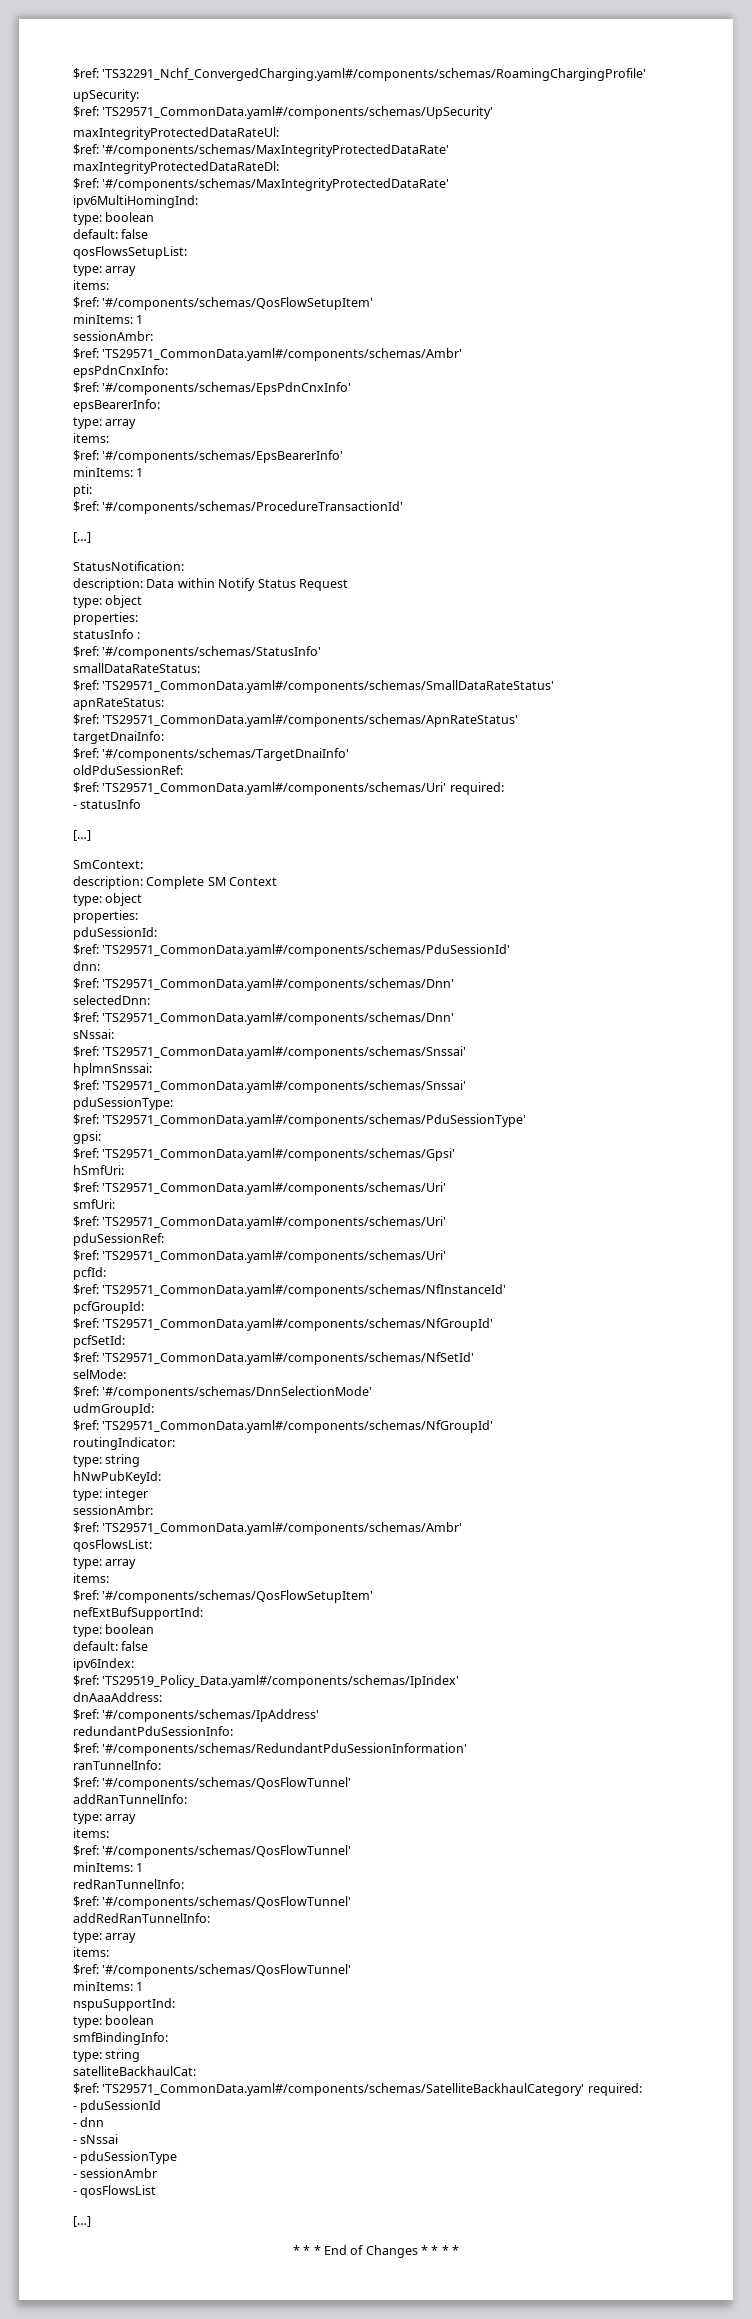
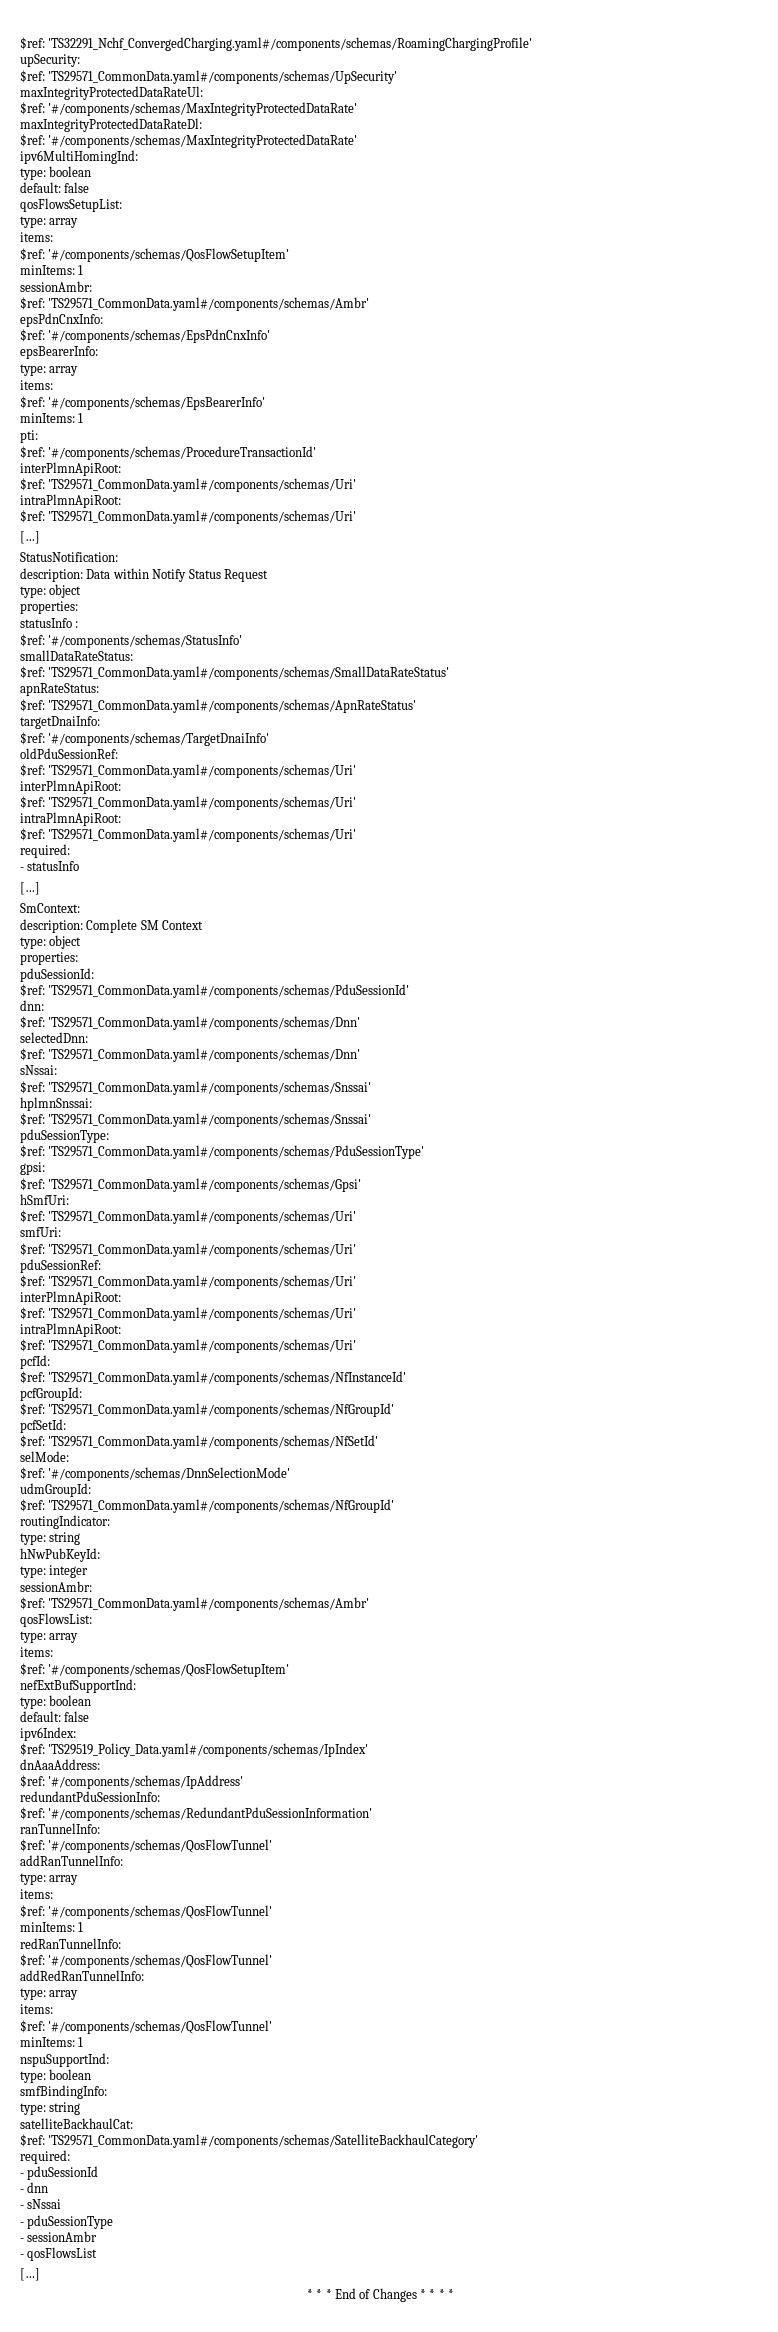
  $ref: '#/components/schemas/ProcedureTransactionId'
+ interPlmnApiRoot:
+ $ref: 'TS29571_CommonData.yaml#/components/schemas/Uri'
+ intraPlmnApiRoot:
+ $ref: 'TS29571_CommonData.yaml#/components/schemas/Uri'
  oldPduSessionRef:
- $ref: 'TS29571_CommonData.yaml#/components/schemas/Uri' required:
+ $ref: 'TS29571_CommonData.yaml#/components/schemas/Uri'
+ interPlmnApiRoot:
+ $ref: 'TS29571_CommonData.yaml#/components/schemas/Uri'
+ intraPlmnApiRoot:
+ $ref: 'TS29571_CommonData.yaml#/components/schemas/Uri'
+ required:
  pduSessionRef:
+ $ref: 'TS29571_CommonData.yaml#/components/schemas/Uri'
+ interPlmnApiRoot:
+ $ref: 'TS29571_CommonData.yaml#/components/schemas/Uri'
+ intraPlmnApiRoot:
- $ref: 'TS29571_CommonData.yaml#/components/schemas/SatelliteBackhaulCategory' required:
+ $ref: 'TS29571_CommonData.yaml#/components/schemas/SatelliteBackhaulCategory'
+ required:

